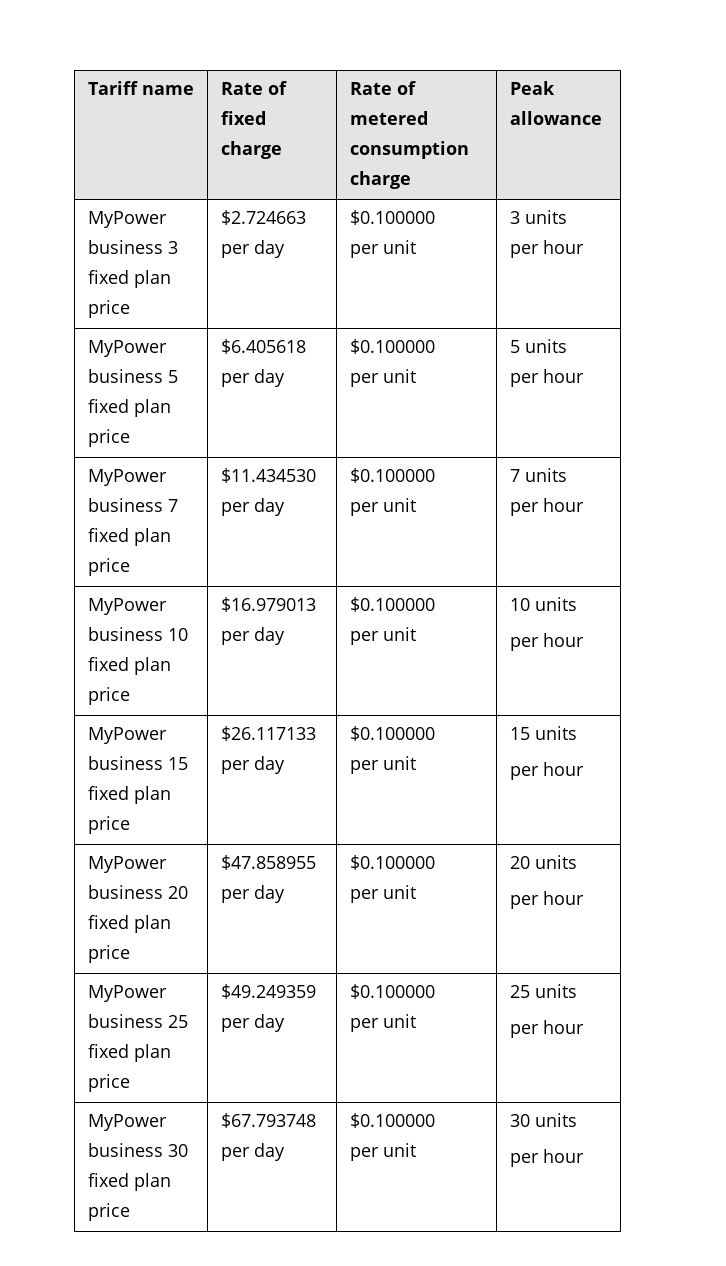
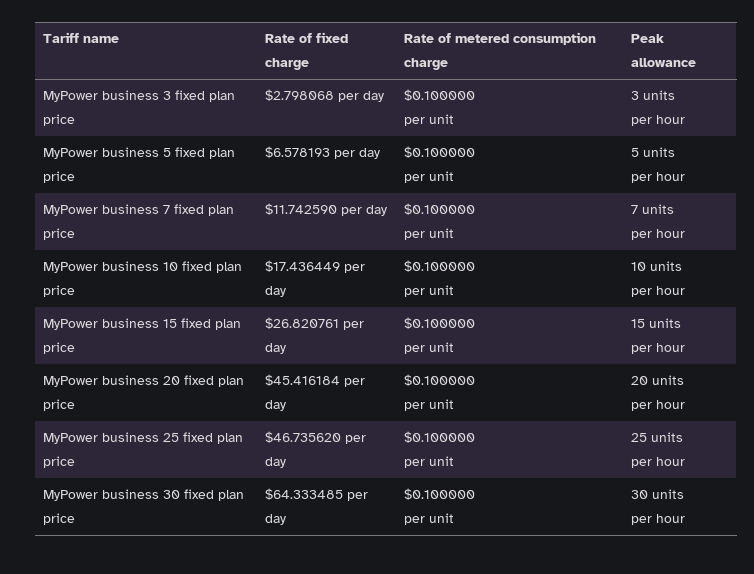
- MyPower business 3 fixed plan price | $2.724663 per day | $0.100000
+ MyPower business 3 fixed plan price | $2.798068 per day | $0.100000
- MyPower business 5 fixed plan price | $6.405618 per day | $0.100000
+ MyPower business 5 fixed plan price | $6.578193 per day | $0.100000
- MyPower business 7 fixed plan price | $11.434530 per day | $0.100000
+ MyPower business 7 fixed plan price | $11.742590 per day | $0.100000
- MyPower business 10 fixed plan price | $16.979013 per day | $0.100000
+ MyPower business 10 fixed plan price | $17.436449 per day | $0.100000
- MyPower business 15 fixed plan price | $26.117133 per day | $0.100000
+ MyPower business 15 fixed plan price | $26.820761 per day | $0.100000
- MyPower business 20 fixed plan price | $47.858955 per day | $0.100000
+ MyPower business 20 fixed plan price | $45.416184 per day | $0.100000
- MyPower business 25 fixed plan price | $49.249359 per day | $0.100000
+ MyPower business 25 fixed plan price | $46.735620 per day | $0.100000
- MyPower business 30 fixed plan price | $67.793748 per day | $0.100000
+ MyPower business 30 fixed plan price | $64.333485 per day | $0.100000

